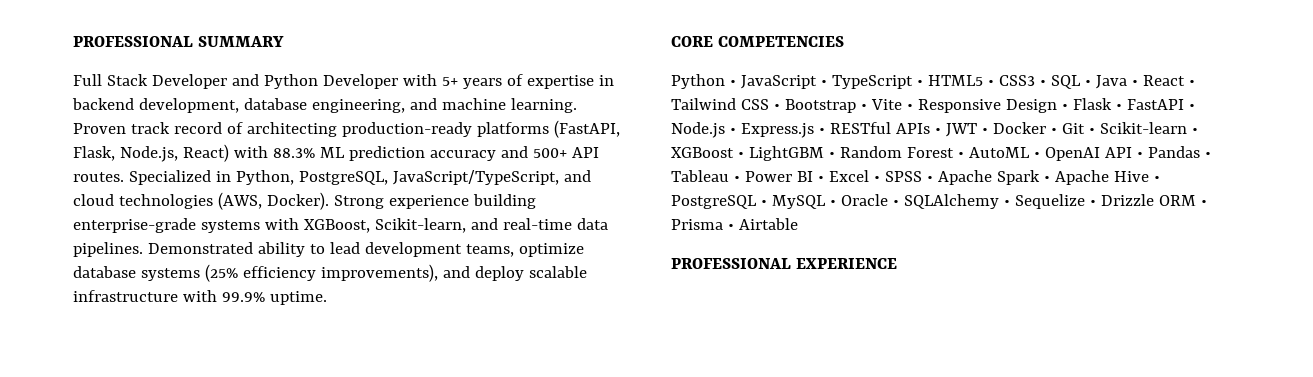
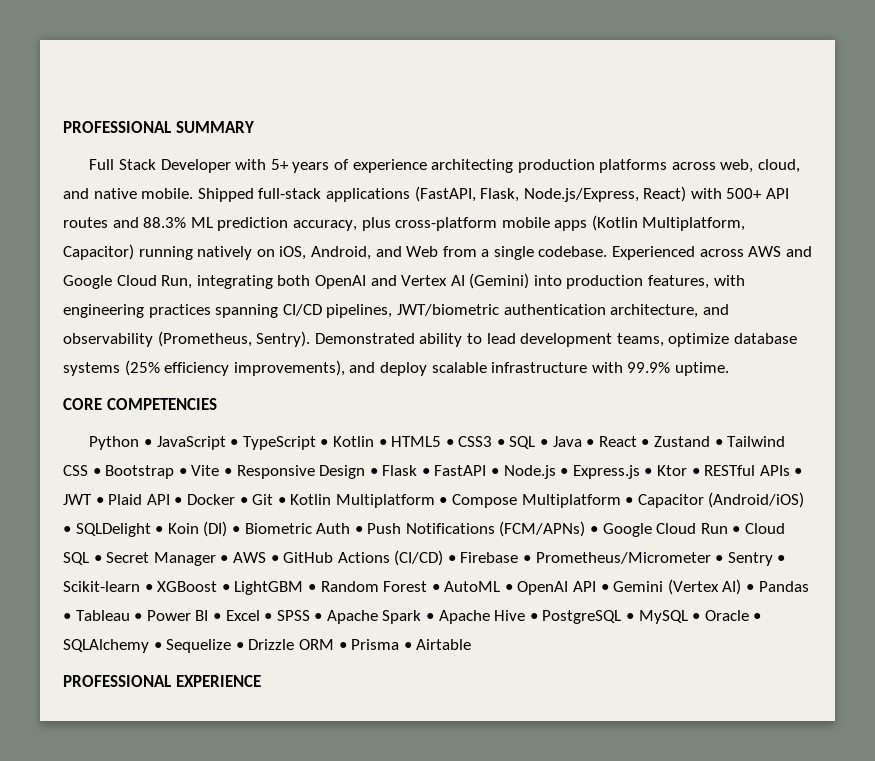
- Full Stack Developer and Python Developer with 5+ years of expertise in backend development, database engineering, and machine learning. Proven track record of architecting production-ready platforms (FastAPI, Flask, Node.js, React) with 88.3% ML prediction accuracy and 500+ API routes. Specialized in Python, PostgreSQL, JavaScript/TypeScript, and cloud technologies (AWS, Docker). Strong experience building enterprise-grade systems with XGBoost, Scikit-learn, and real-time data pipelines.
+ Full Stack Developer with 5+ years of experience architecting production platforms across web, cloud, and native mobile. Shipped full-stack applications (FastAPI, Flask, Node.js/Express, React) with 500+ API routes and 88.3% ML prediction accuracy, plus cross-platform mobile apps (Kotlin Multiplatform, Capacitor) running natively on iOS, Android, and Web from a single codebase. Experienced across AWS and Google Cloud Run, integrating both OpenAI and Vertex AI (Gemini) into production features, with engineering practices spanning CI/CD pipelines, JWT/biometric authentication architecture, and observability (Prometheus, Sentry).
- Python • JavaScript • TypeScript • HTML5 • CSS3 • SQL • Java • React • Tailwind CSS • Bootstrap • Vite • Responsive Design • Flask • FastAPI • Node.js • Express.js • RESTful APIs • JWT • Docker • Git • Scikit-learn • XGBoost • LightGBM • Random Forest • AutoML • OpenAI API • Pandas • Tableau • Power BI • Excel • SPSS • Apache Spark • Apache Hive • PostgreSQL • MySQL • Oracle • SQLAlchemy • Sequelize • Drizzle ORM • Prisma • Airtable
+ Python • JavaScript • TypeScript • Kotlin • HTML5 • CSS3 • SQL • Java • React • Zustand • Tailwind CSS • Bootstrap • Vite • Responsive Design • Flask • FastAPI • Node.js • Express.js • Ktor • RESTful APIs • JWT • Plaid API • Docker • Git • Kotlin Multiplatform • Compose Multiplatform • Capacitor (Android/iOS) • SQLDelight • Koin (DI) • Biometric Auth • Push Notifications (FCM/APNs) • Google Cloud Run • Cloud SQL • Secret Manager • AWS • GitHub Actions (CI/CD) • Firebase • Prometheus/Micrometer • Sentry • Scikit-learn • XGBoost • LightGBM • Random Forest • AutoML • OpenAI API • Gemini (Vertex AI) • Pandas • Tableau • Power BI • Excel • SPSS • Apache Spark • Apache Hive • PostgreSQL • MySQL • Oracle • SQLAlchemy • Sequelize • Drizzle ORM • Prisma • Airtable

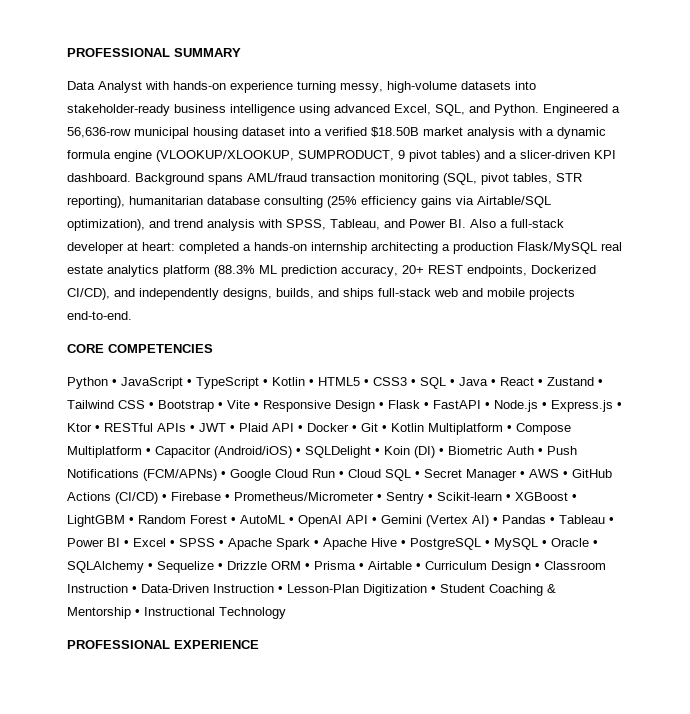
- Full Stack Developer with 5+ years of experience architecting production platforms across web, cloud, and native mobile. Shipped full-stack applications (FastAPI, Flask, Node.js/Express, React) with 500+ API routes and 88.3% ML prediction accuracy, plus cross-platform mobile apps (Kotlin Multiplatform, Capacitor) running natively on iOS, Android, and Web from a single codebase. Experienced across AWS and Google Cloud Run, integrating both OpenAI and Vertex AI (Gemini) into production features, with engineering practices spanning CI/CD pipelines, JWT/biometric authentication architecture, and observability (Prometheus, Sentry). Demonstrated ability to lead development teams, optimize database systems (25% efficiency improvements), and deploy scalable infrastructure with 99.9% uptime.
+ Data Analyst with hands-on experience turning messy, high-volume datasets into stakeholder-ready business intelligence using advanced Excel, SQL, and Python. Engineered a 56,636-row municipal housing dataset into a verified $18.50B market analysis with a dynamic formula engine (VLOOKUP/XLOOKUP, SUMPRODUCT, 9 pivot tables) and a slicer-driven KPI dashboard. Background spans AML/fraud transaction monitoring (SQL, pivot tables, STR reporting), humanitarian database consulting (25% efficiency gains via Airtable/SQL optimization), and trend analysis with SPSS, Tableau, and Power BI. Also a full-stack developer at heart: completed a hands-on internship architecting a production Flask/MySQL real estate analytics platform (88.3% ML prediction accuracy, 20+ REST endpoints, Dockerized CI/CD), and independently designs, builds, and ships full-stack web and mobile projects end-to-end.
- Python • JavaScript • TypeScript • Kotlin • HTML5 • CSS3 • SQL • Java • React • Zustand • Tailwind CSS • Bootstrap • Vite • Responsive Design • Flask • FastAPI • Node.js • Express.js • Ktor • RESTful APIs • JWT • Plaid API • Docker • Git • Kotlin Multiplatform • Compose Multiplatform • Capacitor (Android/iOS) • SQLDelight • Koin (DI) • Biometric Auth • Push Notifications (FCM/APNs) • Google Cloud Run • Cloud SQL • Secret Manager • AWS • GitHub Actions (CI/CD) • Firebase • Prometheus/Micrometer • Sentry • Scikit-learn • XGBoost • LightGBM • Random Forest • AutoML • OpenAI API • Gemini (Vertex AI) • Pandas • Tableau • Power BI • Excel • SPSS • Apache Spark • Apache Hive • PostgreSQL • MySQL • Oracle • SQLAlchemy • Sequelize • Drizzle ORM • Prisma • Airtable
+ Python • JavaScript • TypeScript • Kotlin • HTML5 • CSS3 • SQL • Java • React • Zustand • Tailwind CSS • Bootstrap • Vite • Responsive Design • Flask • FastAPI • Node.js • Express.js • Ktor • RESTful APIs • JWT • Plaid API • Docker • Git • Kotlin Multiplatform • Compose Multiplatform • Capacitor (Android/iOS) • SQLDelight • Koin (DI) • Biometric Auth • Push Notifications (FCM/APNs) • Google Cloud Run • Cloud SQL • Secret Manager • AWS • GitHub Actions (CI/CD) • Firebase • Prometheus/Micrometer • Sentry • Scikit-learn • XGBoost • LightGBM • Random Forest • AutoML • OpenAI API • Gemini (Vertex AI) • Pandas • Tableau • Power BI • Excel • SPSS • Apache Spark • Apache Hive • PostgreSQL • MySQL • Oracle • SQLAlchemy • Sequelize • Drizzle ORM • Prisma • Airtable • Curriculum Design • Classroom Instruction • Data-Driven Instruction • Lesson-Plan Digitization • Student Coaching & Mentorship • Instructional Technology

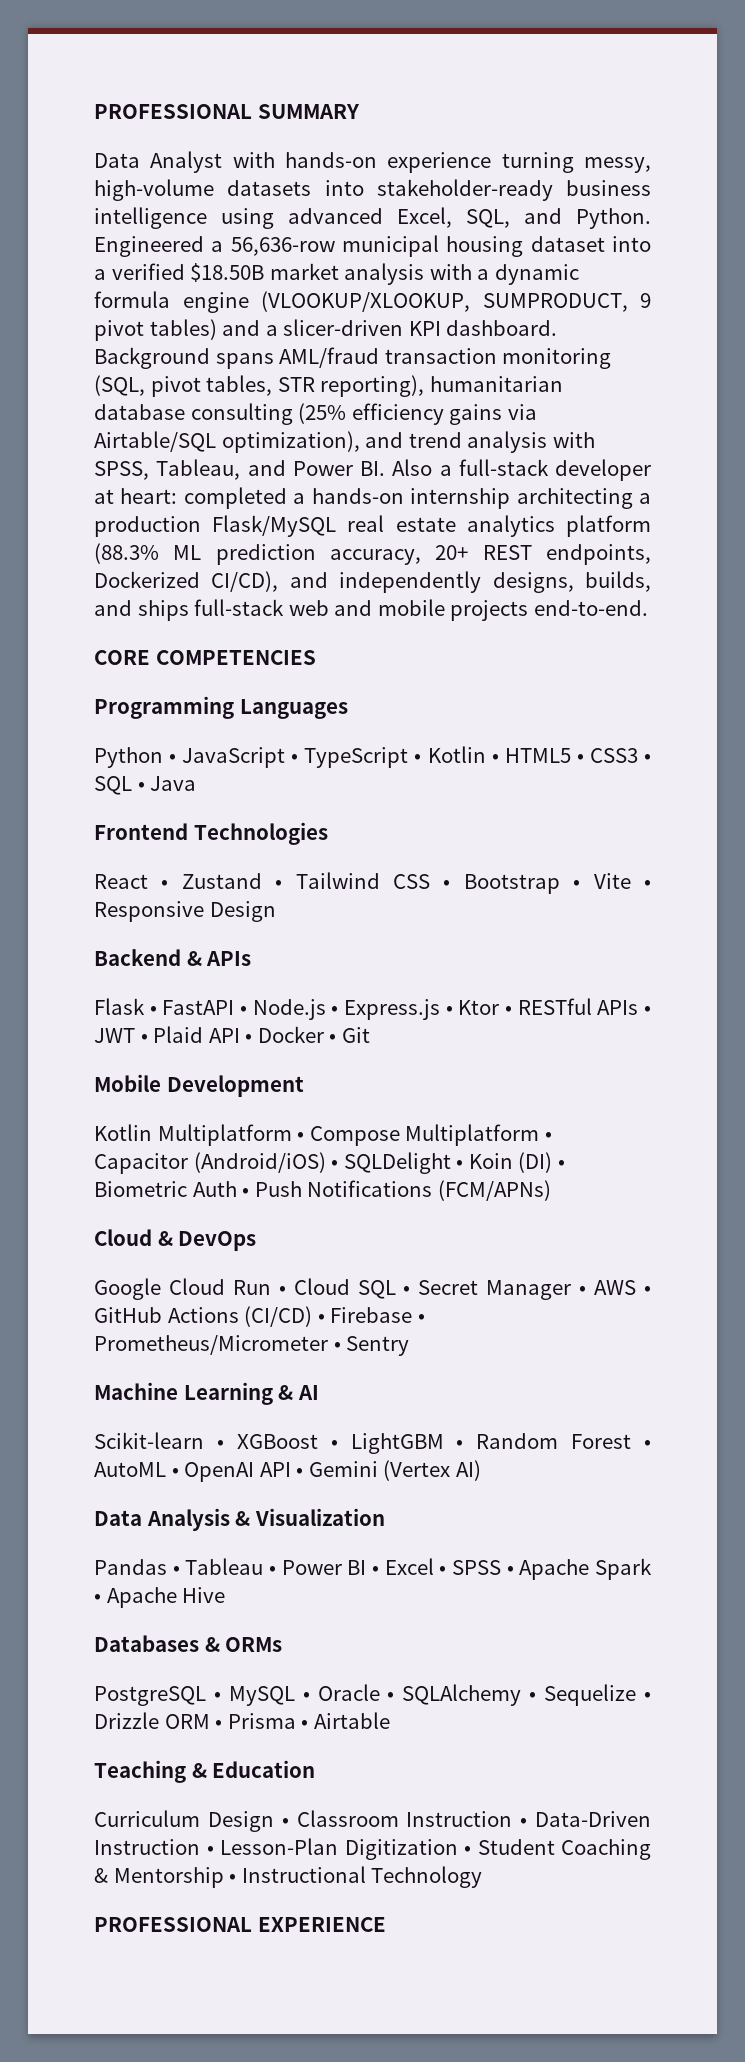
+ Programming Languages
- Python • JavaScript • TypeScript • Kotlin • HTML5 • CSS3 • SQL • Java • React • Zustand • Tailwind CSS • Bootstrap • Vite • Responsive Design • Flask • FastAPI • Node.js • Express.js • Ktor • RESTful APIs • JWT • Plaid API • Docker • Git • Kotlin Multiplatform • Compose Multiplatform • Capacitor (Android/iOS) • SQLDelight • Koin (DI) • Biometric Auth • Push Notifications (FCM/APNs) • Google Cloud Run • Cloud SQL • Secret Manager • AWS • GitHub Actions (CI/CD) • Firebase • Prometheus/Micrometer • Sentry • Scikit-learn • XGBoost • LightGBM • Random Forest • AutoML • OpenAI API • Gemini (Vertex AI) • Pandas • Tableau • Power BI • Excel • SPSS • Apache Spark • Apache Hive • PostgreSQL • MySQL • Oracle • SQLAlchemy • Sequelize • Drizzle ORM • Prisma • Airtable • Curriculum Design • Classroom Instruction • Data-Driven Instruction • Lesson-Plan Digitization • Student Coaching & Mentorship • Instructional Technology
+ Python • JavaScript • TypeScript • Kotlin • HTML5 • CSS3 • SQL • Java
+ Frontend Technologies
+ React • Zustand • Tailwind CSS • Bootstrap • Vite • Responsive Design
+ Backend & APIs
+ Flask • FastAPI • Node.js • Express.js • Ktor • RESTful APIs • JWT • Plaid API • Docker • Git
+ Mobile Development
+ Kotlin Multiplatform • Compose Multiplatform • Capacitor (Android/iOS) • SQLDelight • Koin (DI) • Biometric Auth • Push Notifications (FCM/APNs)
+ Cloud & DevOps
+ Google Cloud Run • Cloud SQL • Secret Manager • AWS • GitHub Actions (CI/CD) • Firebase • Prometheus/Micrometer • Sentry
+ Machine Learning & AI
+ Scikit-learn • XGBoost • LightGBM • Random Forest • AutoML • OpenAI API • Gemini (Vertex AI)
+ Data Analysis & Visualization
+ Pandas • Tableau • Power BI • Excel • SPSS • Apache Spark • Apache Hive
+ Databases & ORMs
+ PostgreSQL • MySQL • Oracle • SQLAlchemy • Sequelize • Drizzle ORM • Prisma • Airtable
+ Teaching & Education
+ Curriculum Design • Classroom Instruction • Data-Driven Instruction • Lesson-Plan Digitization • Student Coaching & Mentorship • Instructional Technology

